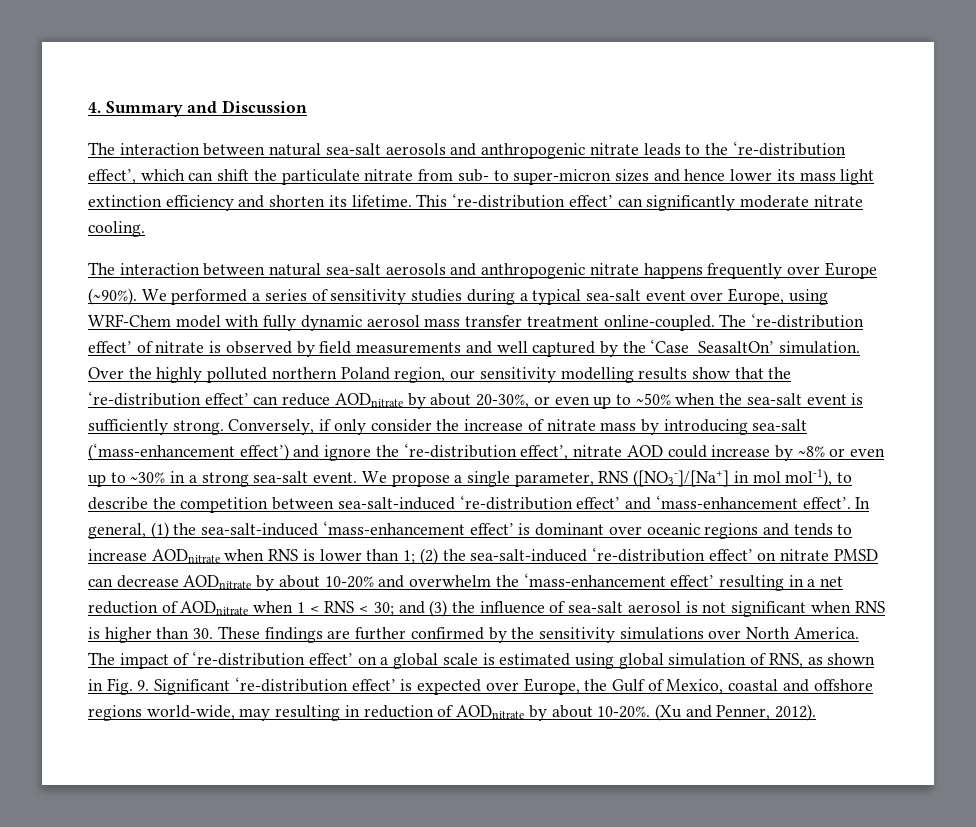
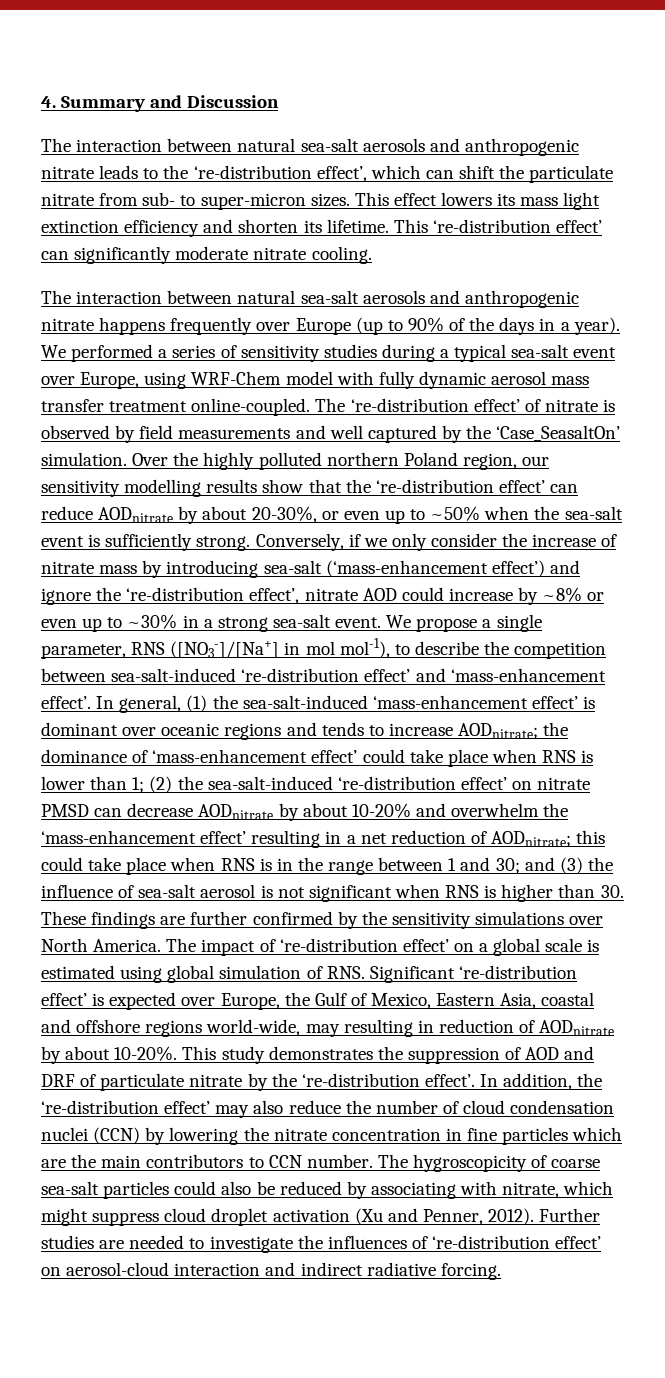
- The interaction between natural sea-salt aerosols and anthropogenic nitrate leads to the ‘re-distribution effect’, which can shift the particulate nitrate from sub- to super-micron sizes and hence lower its mass light extinction efficiency and shorten its lifetime.
+ The interaction between natural sea-salt aerosols and anthropogenic nitrate leads to the ‘re-distribution effect’, which can shift the particulate nitrate from sub- to super-micron sizes. This effect lowers its mass light extinction efficiency and shorten its lifetime.
- The interaction between natural sea-salt aerosols and anthropogenic nitrate happens frequently over Europe (~90%).
+ The interaction between natural sea-salt aerosols and anthropogenic nitrate happens frequently over Europe (up to 90% of the days in a year).
- Conversely, if only consider the increase of nitrate mass by introducing sea-salt (‘mass-enhancement effect’) and ignore the ‘re-distribution effect’, nitrate AOD could increase by ~8% or even up to ~30% in a strong sea-salt event.
+ Conversely, if we only consider the increase of nitrate mass by introducing sea-salt (‘mass-enhancement effect’) and ignore the ‘re-distribution effect’, nitrate AOD could increase by ~8% or even up to ~30% in a strong sea-salt event.
- In general, (1) the sea-salt-induced ‘mass-enhancement effect’ is dominant over oceanic regions and tends to increase AODnitrate when RNS is lower than 1;
+ In general, (1) the sea-salt-induced ‘mass-enhancement effect’ is dominant over oceanic regions and tends to increase AODnitrate; the dominance of ‘mass-enhancement effect’ could take place when RNS is lower than 1;
- (2) the sea-salt-induced ‘re-distribution effect’ on nitrate PMSD can decrease AODnitrate by about 10-20% and overwhelm the ‘mass-enhancement effect’ resulting in a net reduction of AODnitrate when 1 < RNS < 30;
+ (2) the sea-salt-induced ‘re-distribution effect’ on nitrate PMSD can decrease AODnitrate by about 10-20% and overwhelm the ‘mass-enhancement effect’ resulting in a net reduction of AODnitrate; this could take place when RNS is in the range between 1 and 30;
- The impact of ‘re-distribution effect’ on a global scale is estimated using global simulation of RNS, as shown in Fig. 9. Significant ‘re-distribution effect’ is expected over Europe, the Gulf of Mexico, coastal and offshore regions world-wide, may resulting in reduction of AODnitrate by about 10-20%.
+ The impact of ‘re-distribution effect’ on a global scale is estimated using global simulation of RNS. Significant ‘re-distribution effect’ is expected over Europe, the Gulf of Mexico, Eastern Asia, coastal and offshore regions world-wide, may resulting in reduction of AODnitrate by about 10-20%.
- (Xu and Penner, 2012).
+ This study demonstrates the suppression of AOD and DRF of particulate nitrate by the ‘re-distribution effect’. In addition, the ‘re-distribution effect’ may also reduce the number of cloud condensation nuclei (CCN) by lowering the nitrate concentration in fine particles which are the main contributors to CCN number. The hygroscopicity of coarse sea-salt particles could also be reduced by associating with nitrate, which might suppress cloud droplet activation (Xu and Penner, 2012). Further studies are needed to investigate the influences of ‘re-distribution effect’ on aerosol-cloud interaction and indirect radiative forcing.

